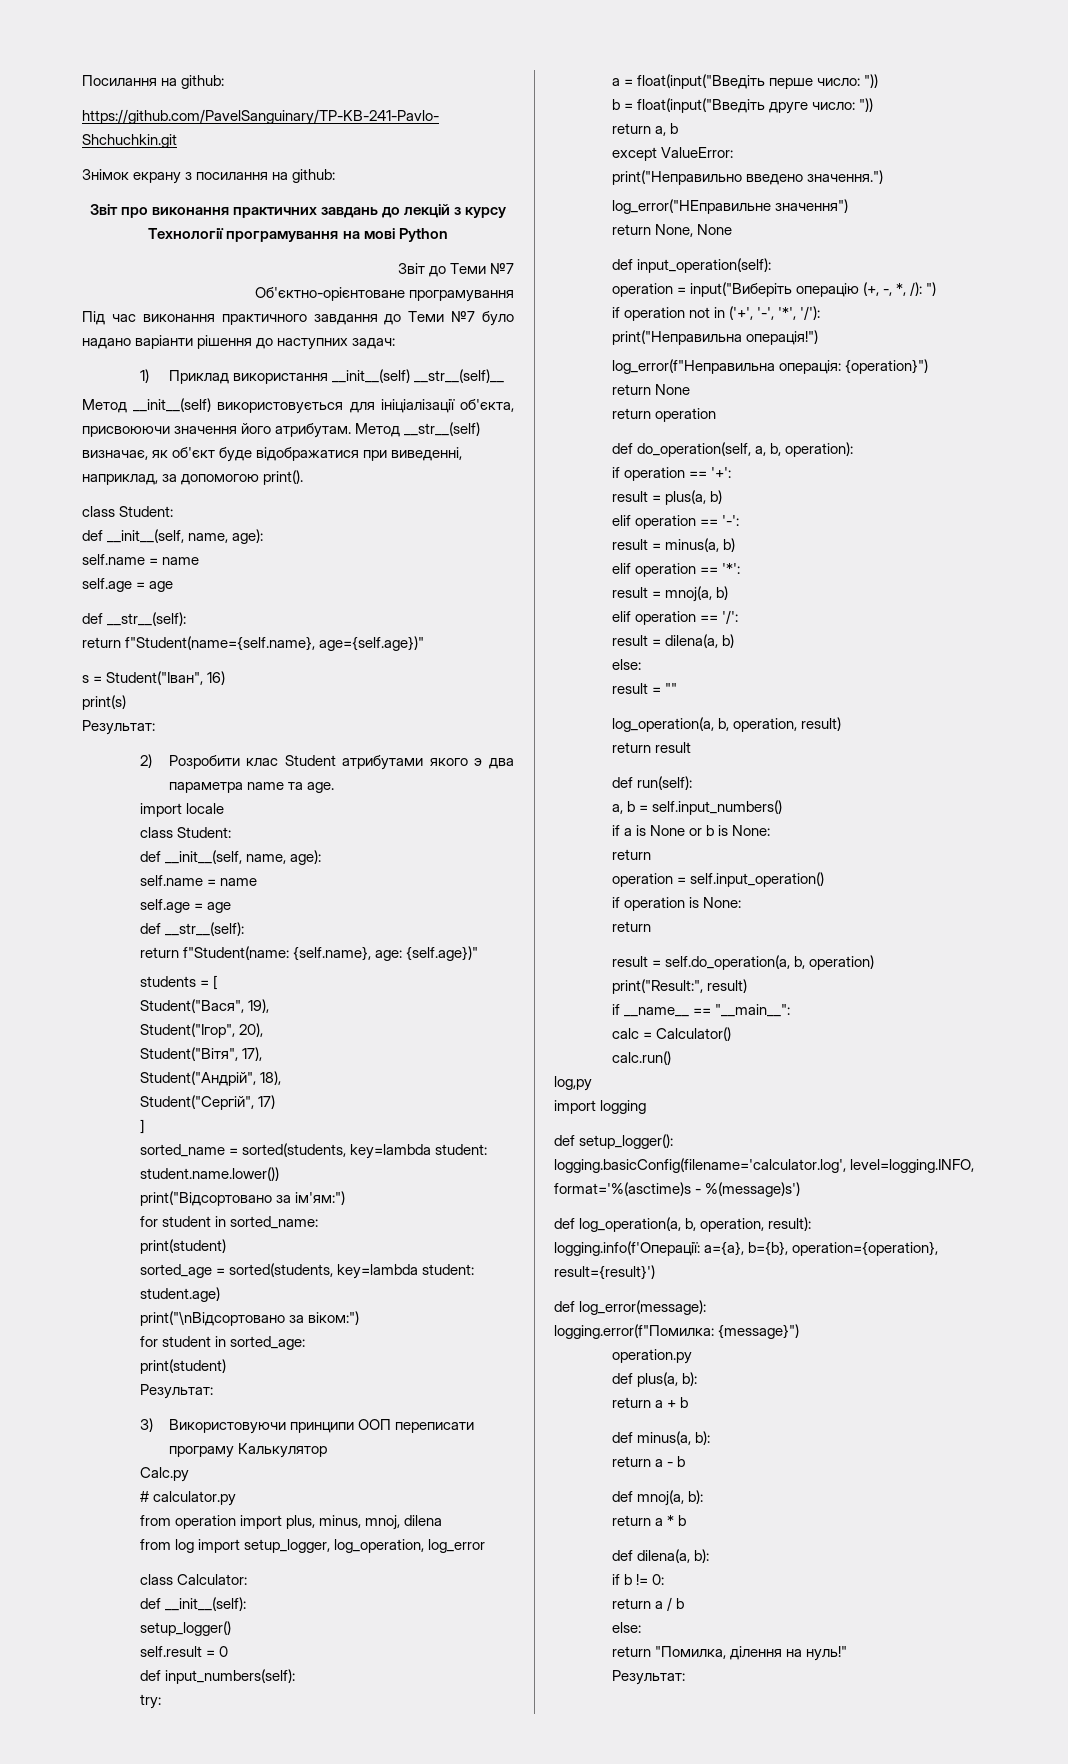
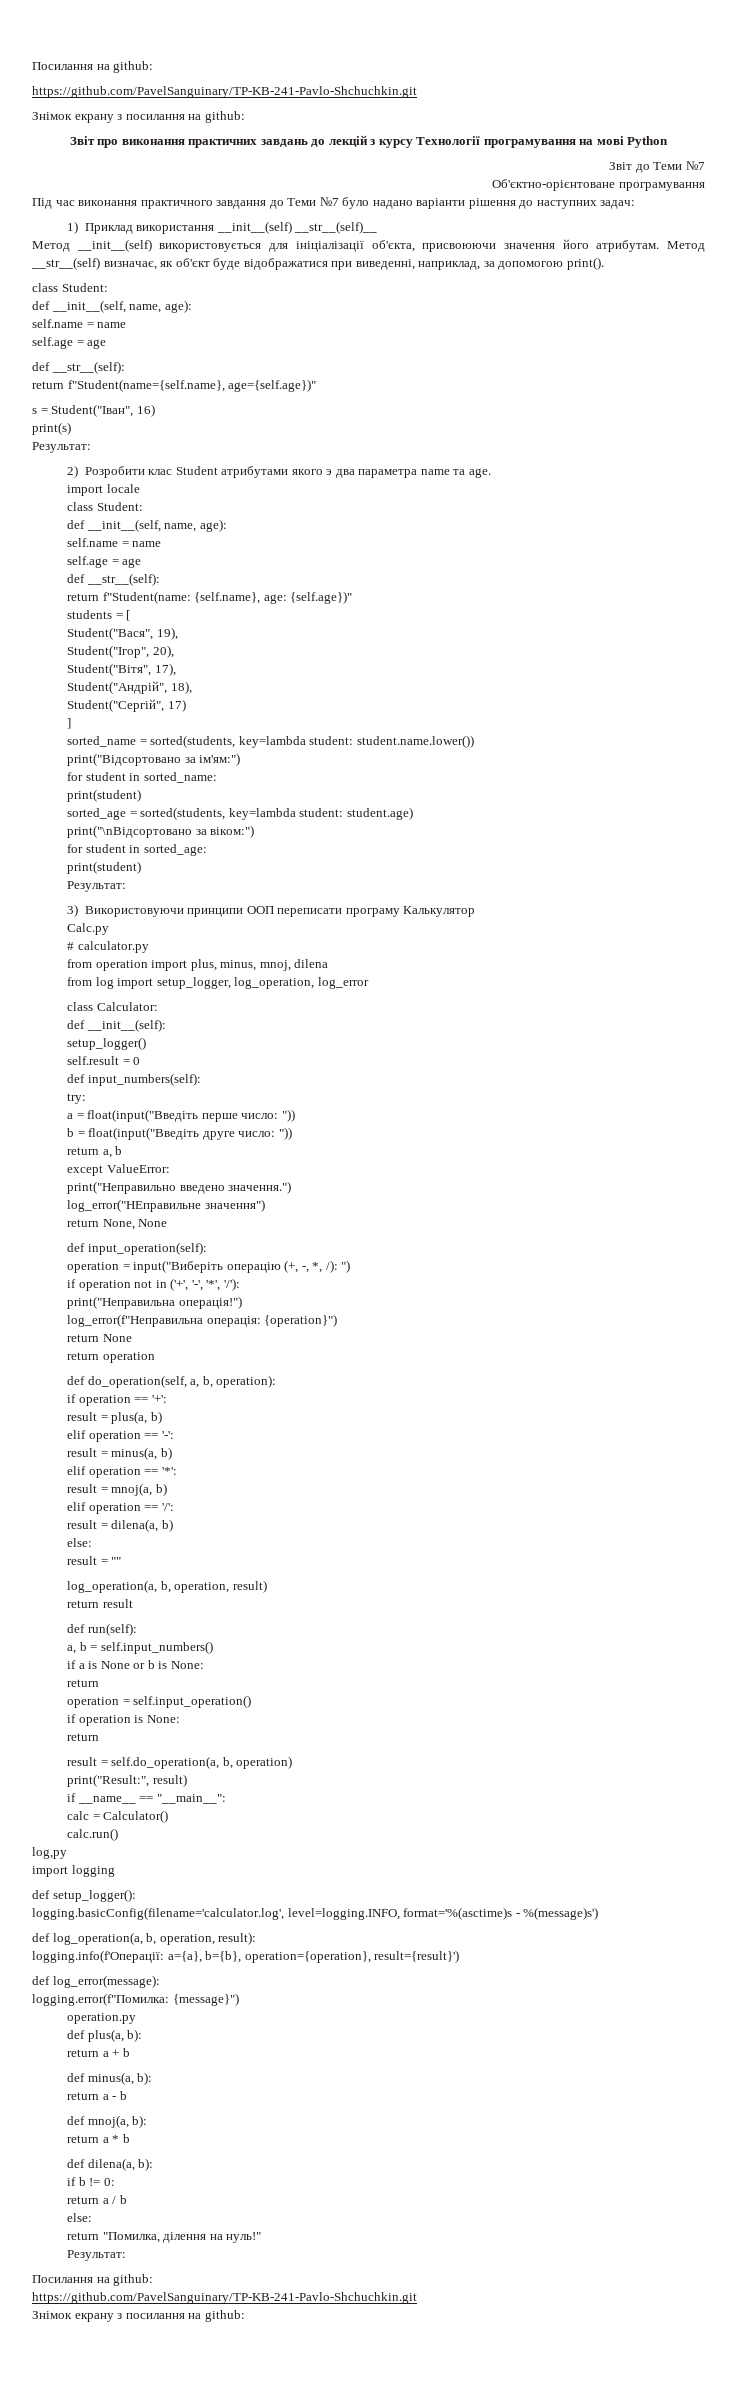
  return "Помилка, ділення на нуль!"
  Результат:
+ Посилання на github:
+ https://github.com/PavelSanguinary/TP-KB-241-Pavlo-Shchuchkin.git
+ Знімок екрану з посилання на github:

